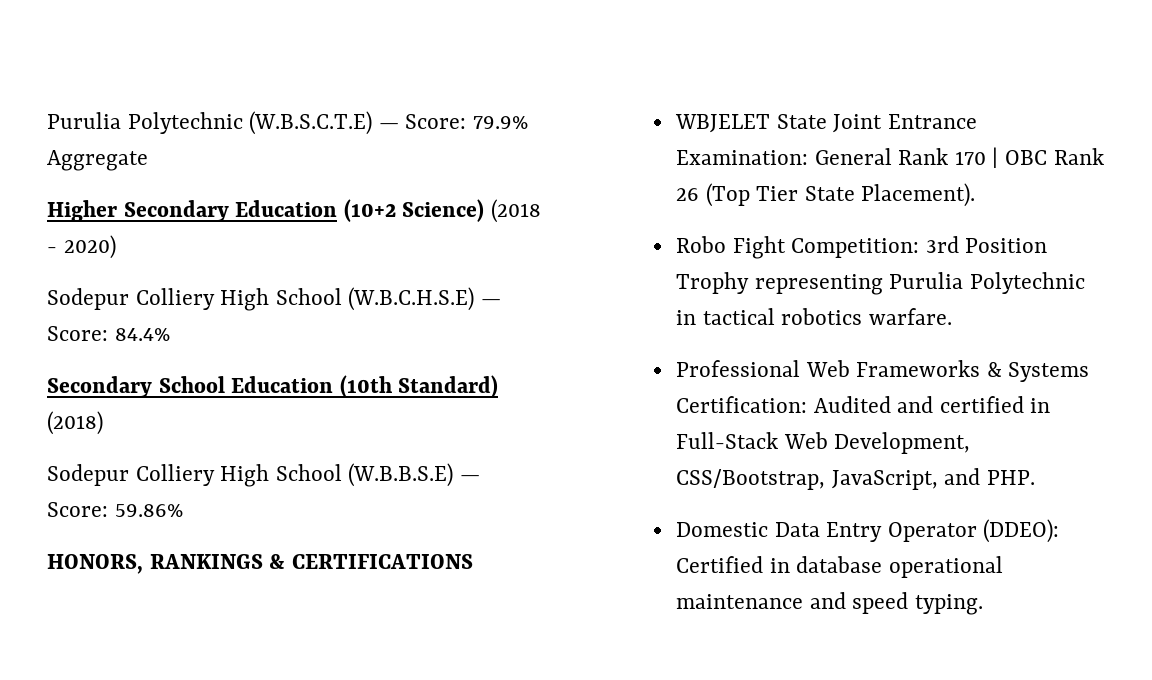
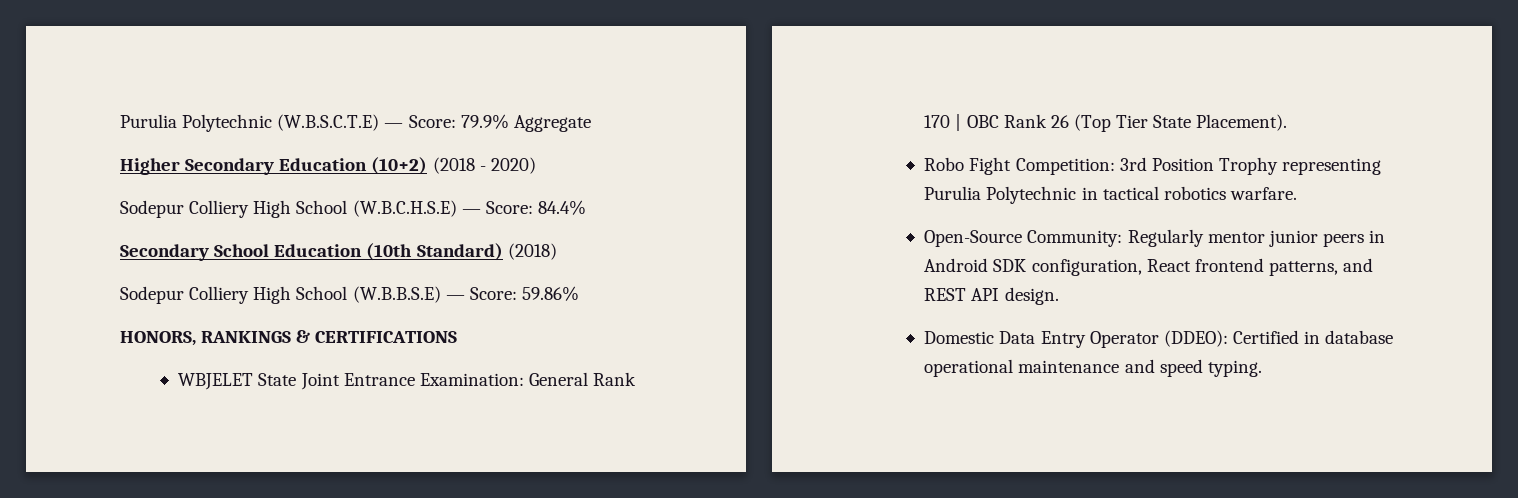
- Higher Secondary Education (10+2 Science) (2018 - 2020)
+ Higher Secondary Education (10+2) (2018 - 2020)
- Professional Web Frameworks & Systems Certification: Audited and certified in Full-Stack Web Development, CSS/Bootstrap, JavaScript, and PHP.
+ Open-Source Community: Regularly mentor junior peers in Android SDK configuration, React frontend patterns, and REST API design.

